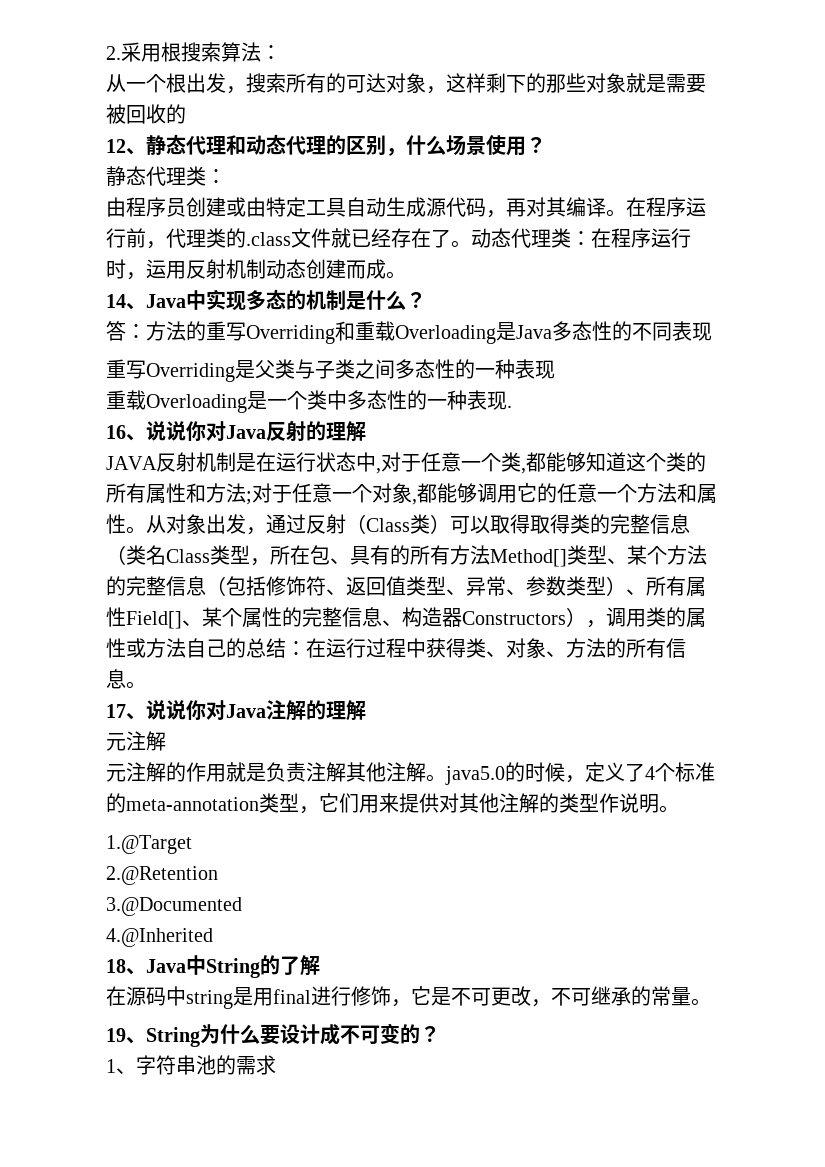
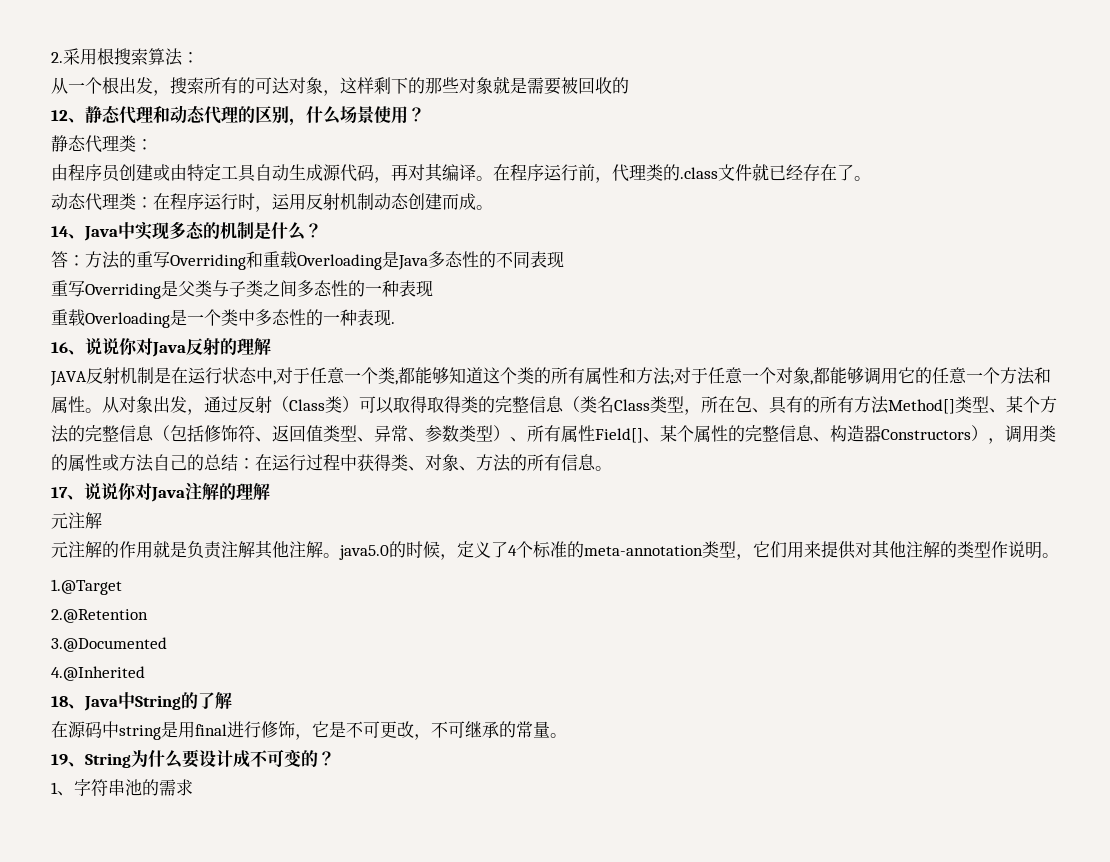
- 在程序运行前，代理类的.class文件就已经存在了。动态代理类：在程序运行时，运用反射机制动态创建而成。
+ 在程序运行前，代理类的.class文件就已经存在了。
+ 动态代理类：在程序运行时，运用反射机制动态创建而成。

